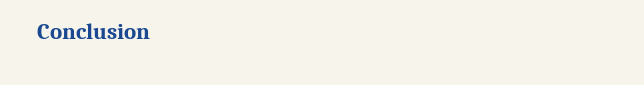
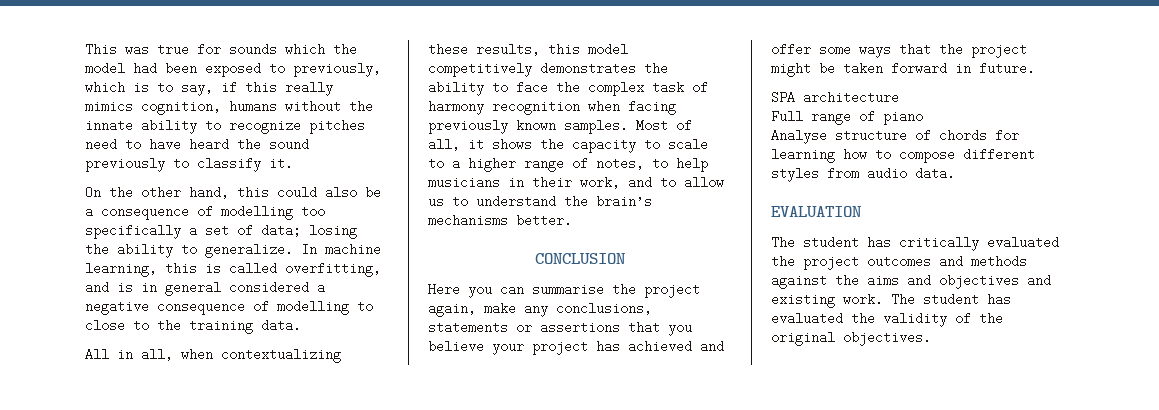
- Conclusion
+ This was true for sounds which the model had been exposed to previously, which is to say, if this really mimics cognition, humans without the innate ability to recognize pitches need to have heard the sound previously to classify it.
+ On the other hand, this could also be a consequence of modelling too specifically a set of data; losing the ability to generalize. In machine learning, this is called overfitting, and is in general considered a negative consequence of modelling to close to the training data.
+ All in all, when contextualizing these results, this model competitively demonstrates the ability to face the complex task of harmony recognition when facing previously known samples. Most of all, it shows the capacity to scale to a higher range of notes, to help musicians in their work, and to allow us to understand the brain’s mechanisms better.
+ CONCLUSION
+ Here you can summarise the project again, make any conclusions, statements or assertions that you believe your project has achieved and offer some ways that the project might be taken forward in future.
+ SPA architecture
+ Full range of piano
+ Analyse structure of chords for learning how to compose different styles from audio data.
+ EVALUATION
+ The student has critically evaluated the project outcomes and methods against the aims and objectives and existing work. The student has evaluated the validity of the original objectives.

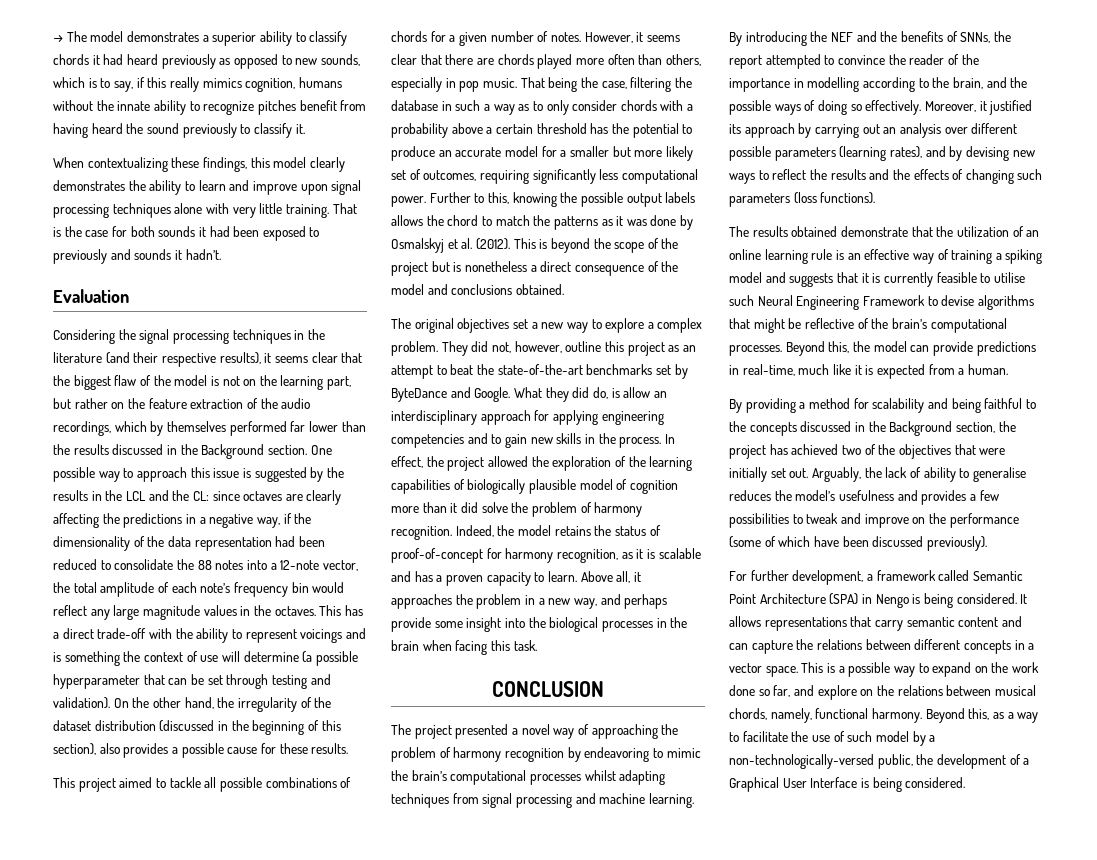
- This was true for sounds which the model had been exposed to previously, which is to say, if this really mimics cognition, humans without the innate ability to recognize pitches need to have heard the sound previously to classify it.
+ → The model demonstrates a superior ability to classify chords it had heard previously as opposed to new sounds, which is to say, if this really mimics cognition, humans without the innate ability to recognize pitches benefit from having heard the sound previously to classify it.
- On the other hand, this could also be a consequence of modelling too specifically a set of data; losing the ability to generalize. In machine learning, this is called overfitting, and is in general considered a negative consequence of modelling to close to the training data.
- All in all, when contextualizing these results, this model competitively demonstrates the ability to face the complex task of harmony recognition when facing previously known samples. Most of all, it shows the capacity to scale to a higher range of notes, to help musicians in their work, and to allow us to understand the brain’s mechanisms better.
+ When contextualizing these findings, this model clearly demonstrates the ability to learn and improve upon signal processing techniques alone with very little training. That is the case for both sounds it had been exposed to previously and sounds it hadn’t.
+ Evaluation
+ Considering the signal processing techniques in the literature (and their respective results), it seems clear that the biggest flaw of the model is not on the learning part, but rather on the feature extraction of the audio recordings, which by themselves performed far lower than the results discussed in the Background section. One possible way to approach this issue is suggested by the results in the LCL and the CL: since octaves are clearly affecting the predictions in a negative way, if the dimensionality of the data representation had been reduced to consolidate the 88 notes into a 12-note vector, the total amplitude of each note’s frequency bin would reflect any large magnitude values in the octaves. This has a direct trade-off with the ability to represent voicings and is something the context of use will determine (a possible hyperparameter that can be set through testing and validation). On the other hand, the irregularity of the dataset distribution (discussed in the beginning of this section), also provides a possible cause for these results.
+ This project aimed to tackle all possible combinations of chords for a given number of notes. However, it seems clear that there are chords played more often than others, especially in pop music. That being the case, filtering the database in such a way as to only consider chords with a probability above a certain threshold has the potential to produce an accurate model for a smaller but more likely set of outcomes, requiring significantly less computational power. Further to this, knowing the possible output labels allows the chord to match the patterns as it was done by Osmalskyj et al. (2012). This is beyond the scope of the project but is nonetheless a direct consequence of the model and conclusions obtained.
+ The original objectives set a new way to explore a complex problem. They did not, however, outline this project as an attempt to beat the state-of-the-art benchmarks set by ByteDance and Google. What they did do, is allow an interdisciplinary approach for applying engineering competencies and to gain new skills in the process. In effect, the project allowed the exploration of the learning capabilities of biologically plausible model of cognition more than it did solve the problem of harmony recognition. Indeed, the model retains the status of proof-of-concept for harmony recognition, as it is scalable and has a proven capacity to learn. Above all, it approaches the problem in a new way, and perhaps provide some insight into the biological processes in the brain when facing this task.
  CONCLUSION
- Here you can summarise the project again, make any conclusions, statements or assertions that you believe your project has achieved and offer some ways that the project might be taken forward in future.
- SPA architecture
- Full range of piano
- Analyse structure of chords for learning how to compose different styles from audio data.
- EVALUATION
- The student has critically evaluated the project outcomes and methods against the aims and objectives and existing work. The student has evaluated the validity of the original objectives.
+ The project presented a novel way of approaching the problem of harmony recognition by endeavoring to mimic the brain’s computational processes whilst adapting techniques from signal processing and machine learning. By introducing the NEF and the benefits of SNNs, the report attempted to convince the reader of the importance in modelling according to the brain, and the possible ways of doing so effectively. Moreover, it justified its approach by carrying out an analysis over different possible parameters (learning rates), and by devising new ways to reflect the results and the effects of changing such parameters (loss functions).
+ The results obtained demonstrate that the utilization of an online learning rule is an effective way of training a spiking model and suggests that it is currently feasible to utilise such Neural Engineering Framework to devise algorithms that might be reflective of the brain’s computational processes. Beyond this, the model can provide predictions in real-time, much like it is expected from a human.
+ By providing a method for scalability and being faithful to the concepts discussed in the Background section, the project has achieved two of the objectives that were initially set out. Arguably, the lack of ability to generalise reduces the model’s usefulness and provides a few possibilities to tweak and improve on the performance (some of which have been discussed previously).
+ For further development, a framework called Semantic Point Architecture (SPA) in Nengo is being considered. It allows representations that carry semantic content and can capture the relations between different concepts in a vector space. This is a possible way to expand on the work done so far, and explore on the relations between musical chords, namely, functional harmony. Beyond this, as a way to facilitate the use of such model by a non-technologically-versed public, the development of a Graphical User Interface is being considered.

